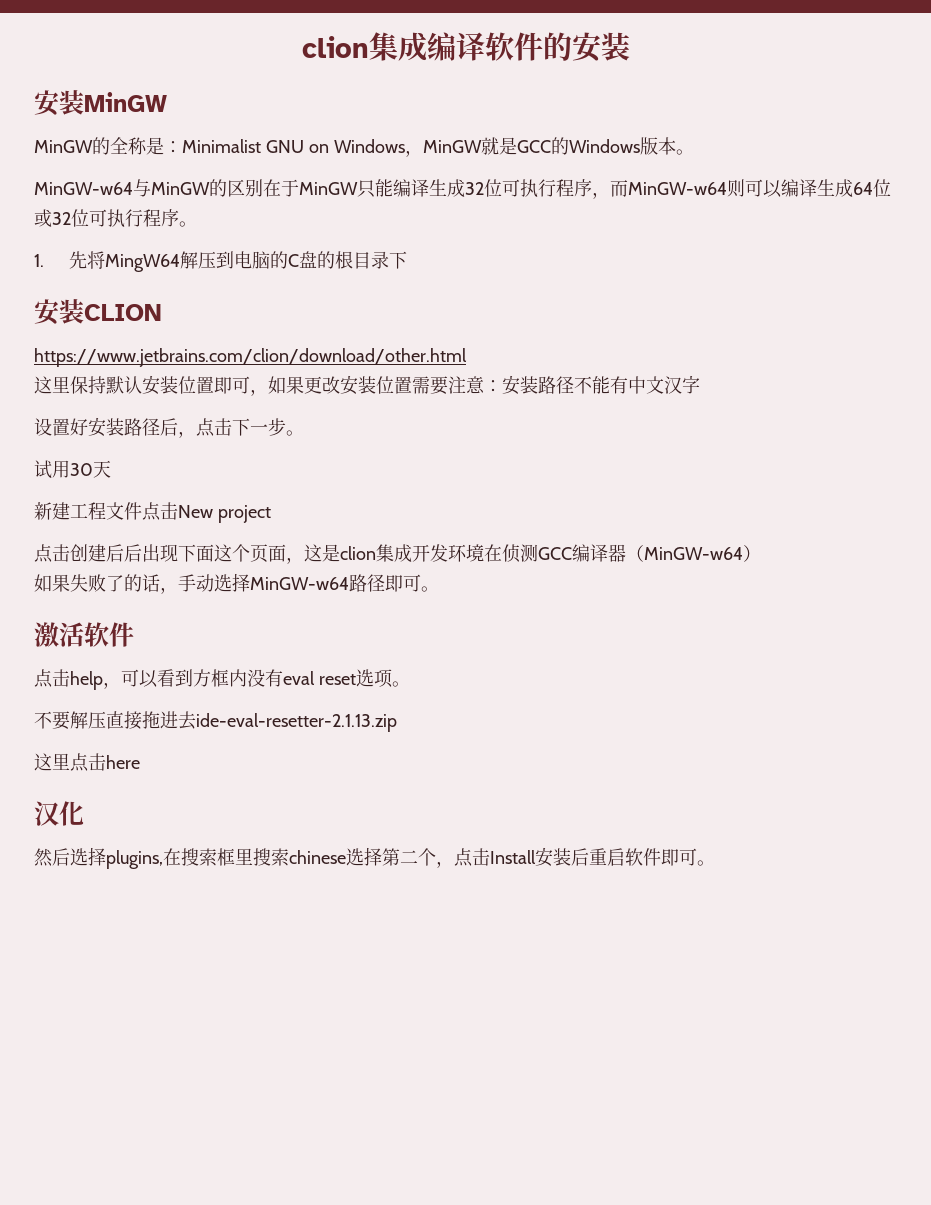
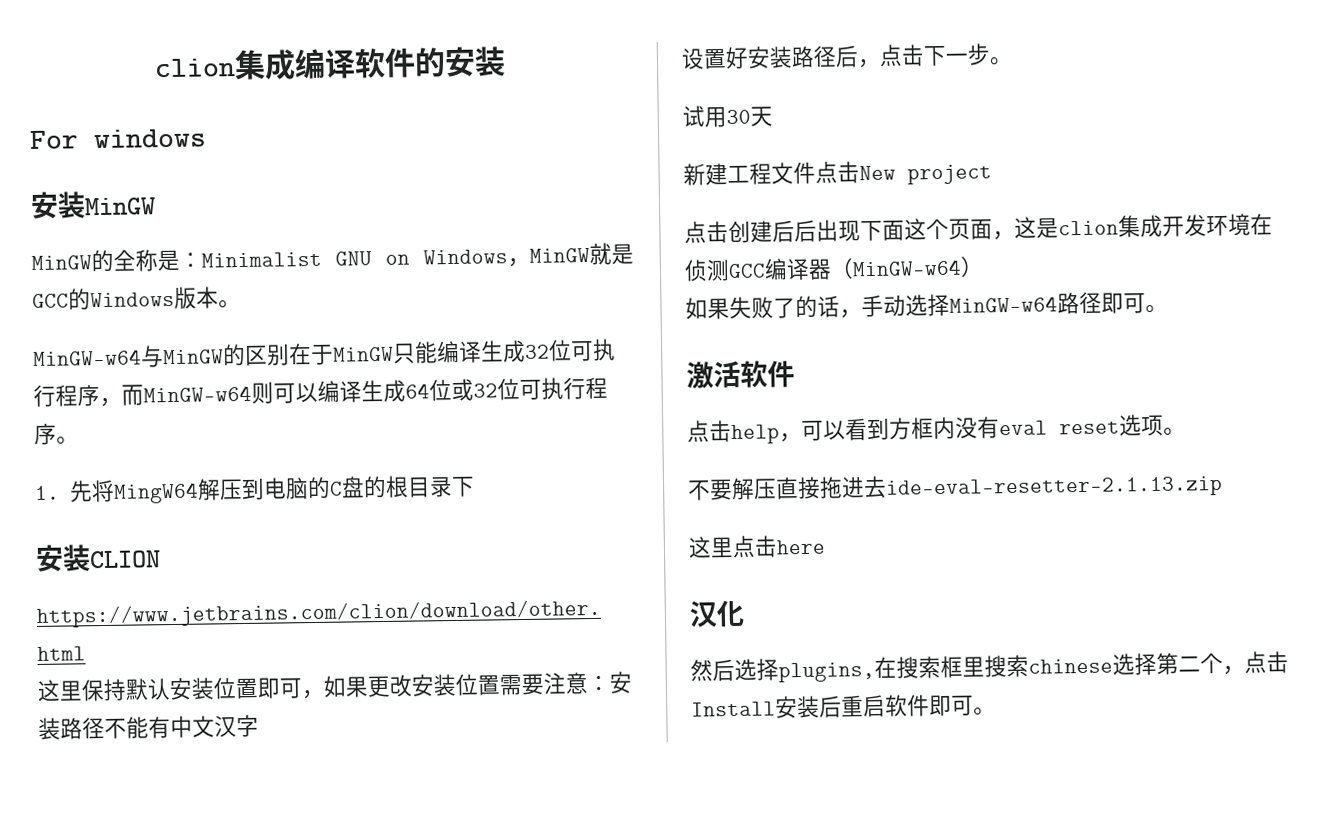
+ For windows

